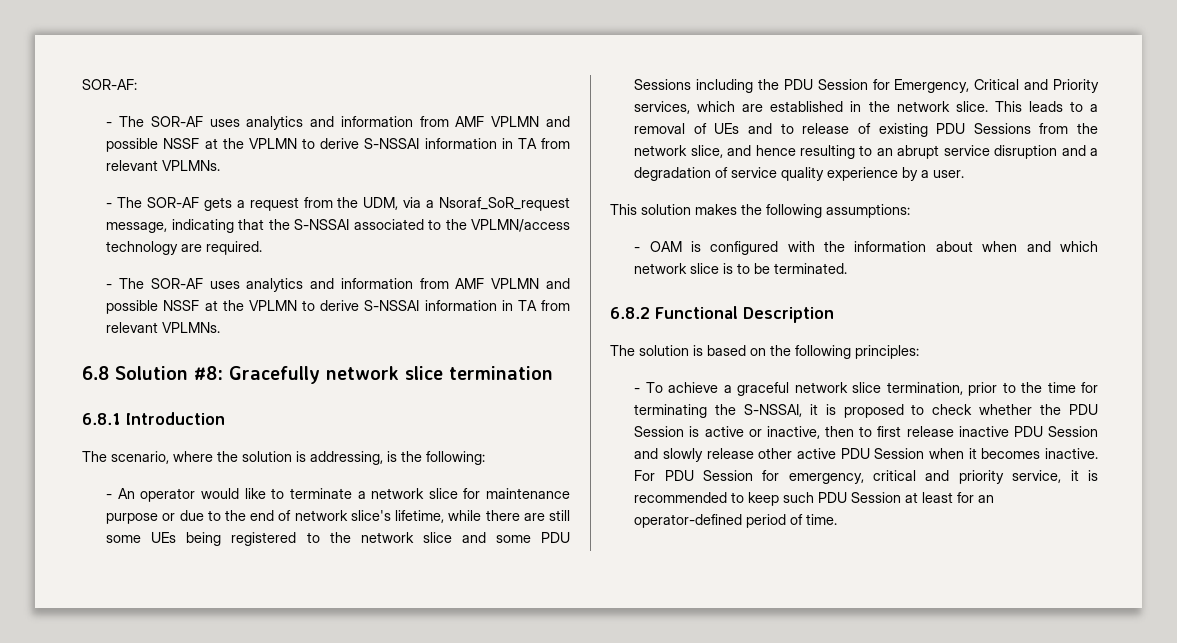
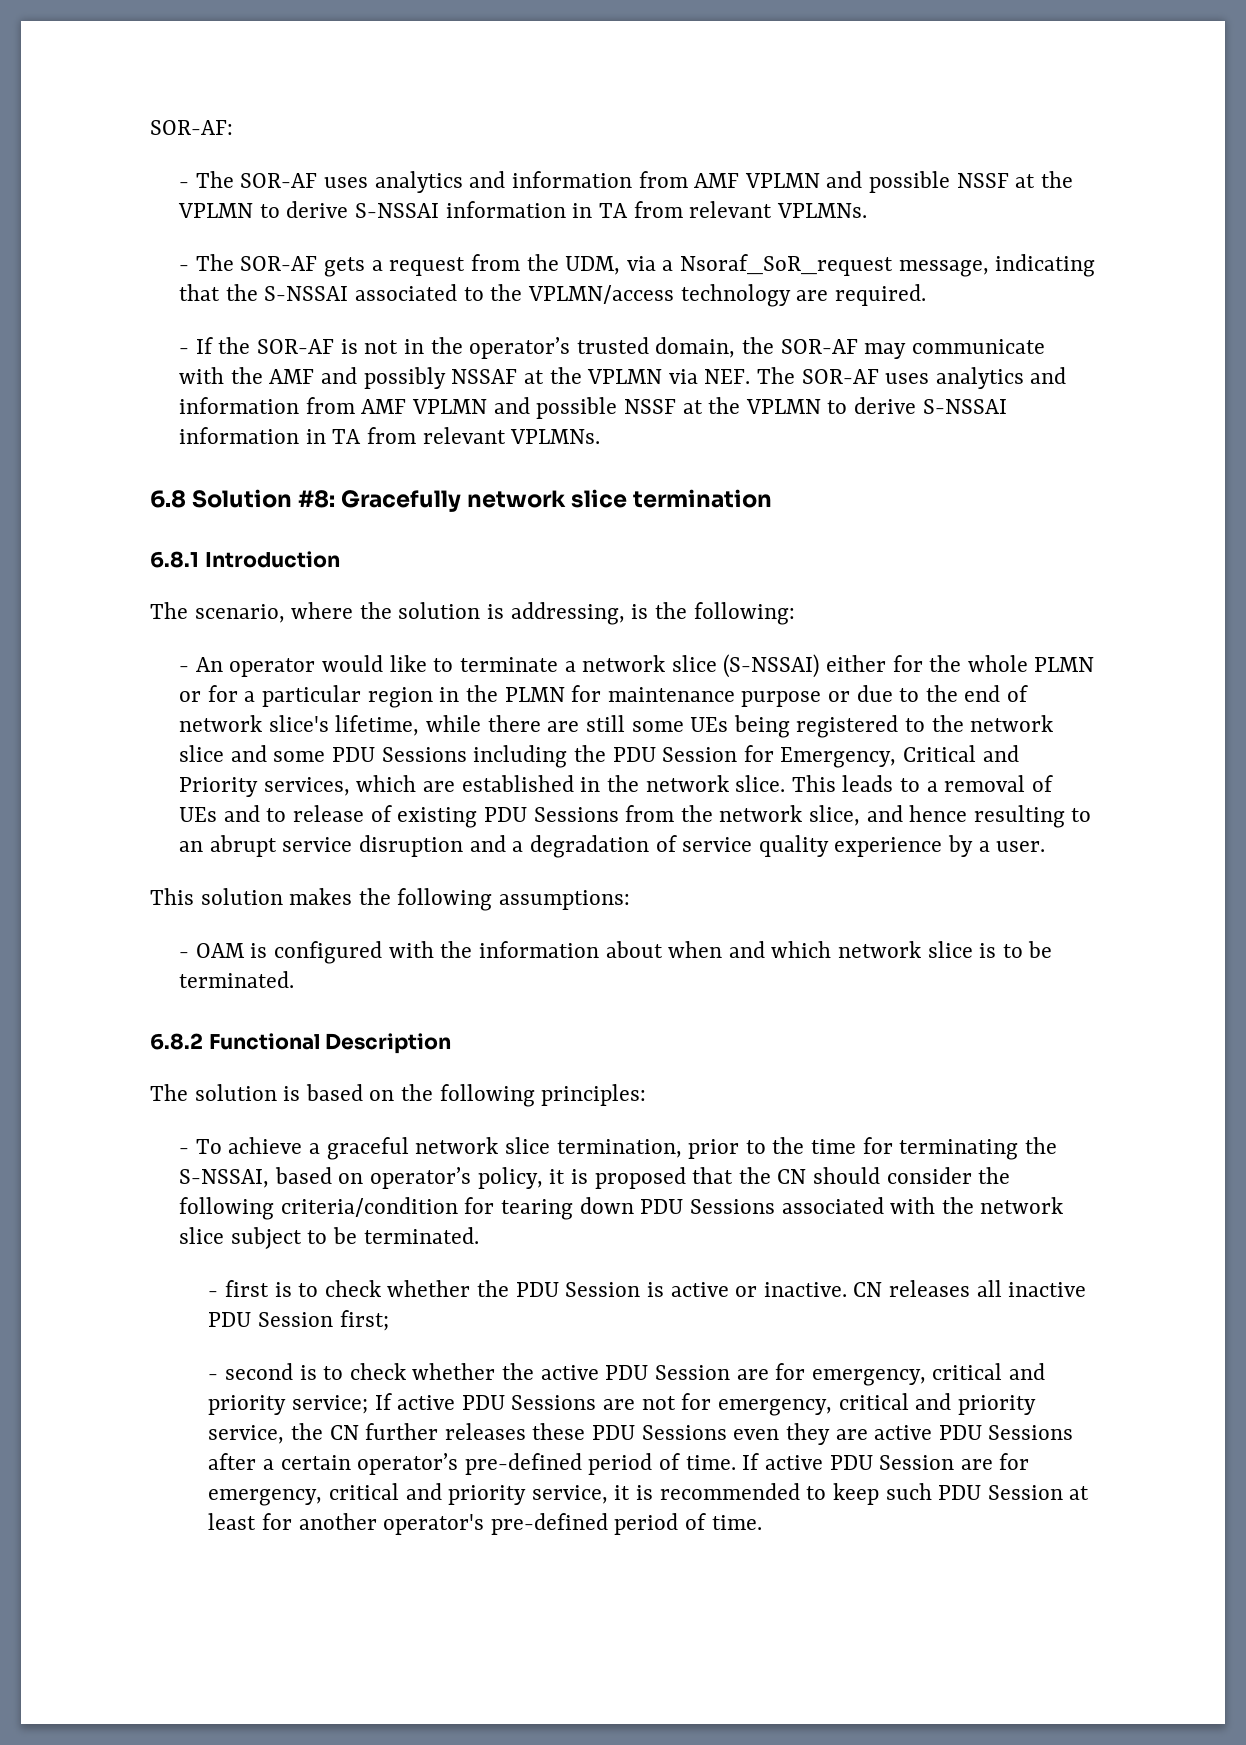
  - The SOR-AF gets a request from the UDM, via a Nsoraf_SoR_request message, indicating that the S-NSSAI associated to the VPLMN/access technology are required.
- - The SOR-AF uses analytics and information from AMF VPLMN and possible NSSF at the VPLMN to derive S-NSSAI information in TA from relevant VPLMNs.
+ - If the SOR-AF is not in the operator’s trusted domain, the SOR-AF may communicate with the AMF and possibly NSSAF at the VPLMN via NEF. The SOR-AF uses analytics and information from AMF VPLMN and possible NSSF at the VPLMN to derive S-NSSAI information in TA from relevant VPLMNs.
- - An operator would like to terminate a network slice for maintenance purpose or due to the end of network slice's lifetime, while there are still some UEs being registered to the network slice and some PDU Sessions including the PDU Session for Emergency, Critical and Priority services, which are established in the network slice.
+ - An operator would like to terminate a network slice (S-NSSAI) either for the whole PLMN or for a particular region in the PLMN for maintenance purpose or due to the end of network slice's lifetime, while there are still some UEs being registered to the network slice and some PDU Sessions including the PDU Session for Emergency, Critical and Priority services, which are established in the network slice.
- - To achieve a graceful network slice termination, prior to the time for terminating the S-NSSAI, it is proposed to check whether the PDU Session is active or inactive, then to first release inactive PDU Session and slowly release other active PDU Session when it becomes inactive. For PDU Session for emergency, critical and priority service, it is recommended to keep such PDU Session at least for an operator-defined period of time.
+ - To achieve a graceful network slice termination, prior to the time for terminating the S-NSSAI, based on operator’s policy, it is proposed that the CN should consider the following criteria/condition for tearing down PDU Sessions associated with the network slice subject to be terminated.
+ - first is to check whether the PDU Session is active or inactive. CN releases all inactive PDU Session first;
+ - second is to check whether the active PDU Session are for emergency, critical and priority service; If active PDU Sessions are not for emergency, critical and priority service, the CN further releases these PDU Sessions even they are active PDU Sessions after a certain operator’s pre-defined period of time. If active PDU Session are for emergency, critical and priority service, it is recommended to keep such PDU Session at least for another operator's pre-defined period of time.

